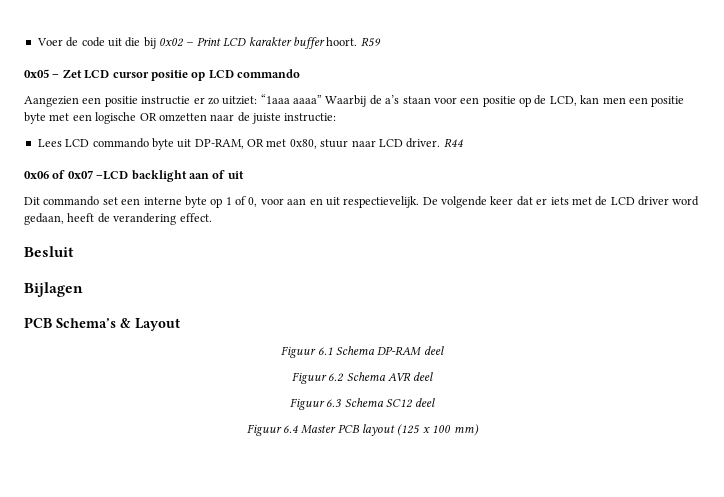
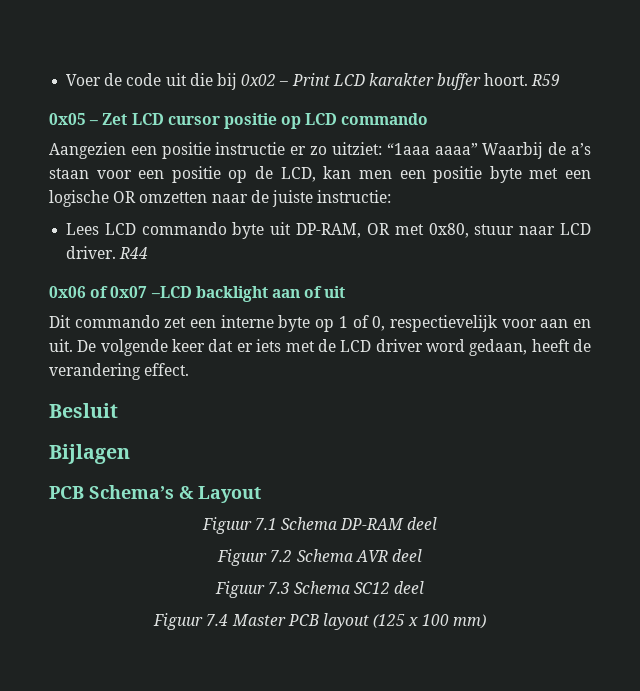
- Dit commando set een interne byte op 1 of 0, voor aan en uit respectievelijk.
+ Dit commando zet een interne byte op 1 of 0, respectievelijk voor aan en uit.
- Figuur 6.1 Schema DP-RAM deel
+ Figuur 7.1 Schema DP-RAM deel
- Figuur 6.2 Schema AVR deel
+ Figuur 7.2 Schema AVR deel
- Figuur 6.3 Schema SC12 deel
+ Figuur 7.3 Schema SC12 deel
- Figuur 6.4 Master PCB layout (125 x 100 mm)
+ Figuur 7.4 Master PCB layout (125 x 100 mm)

